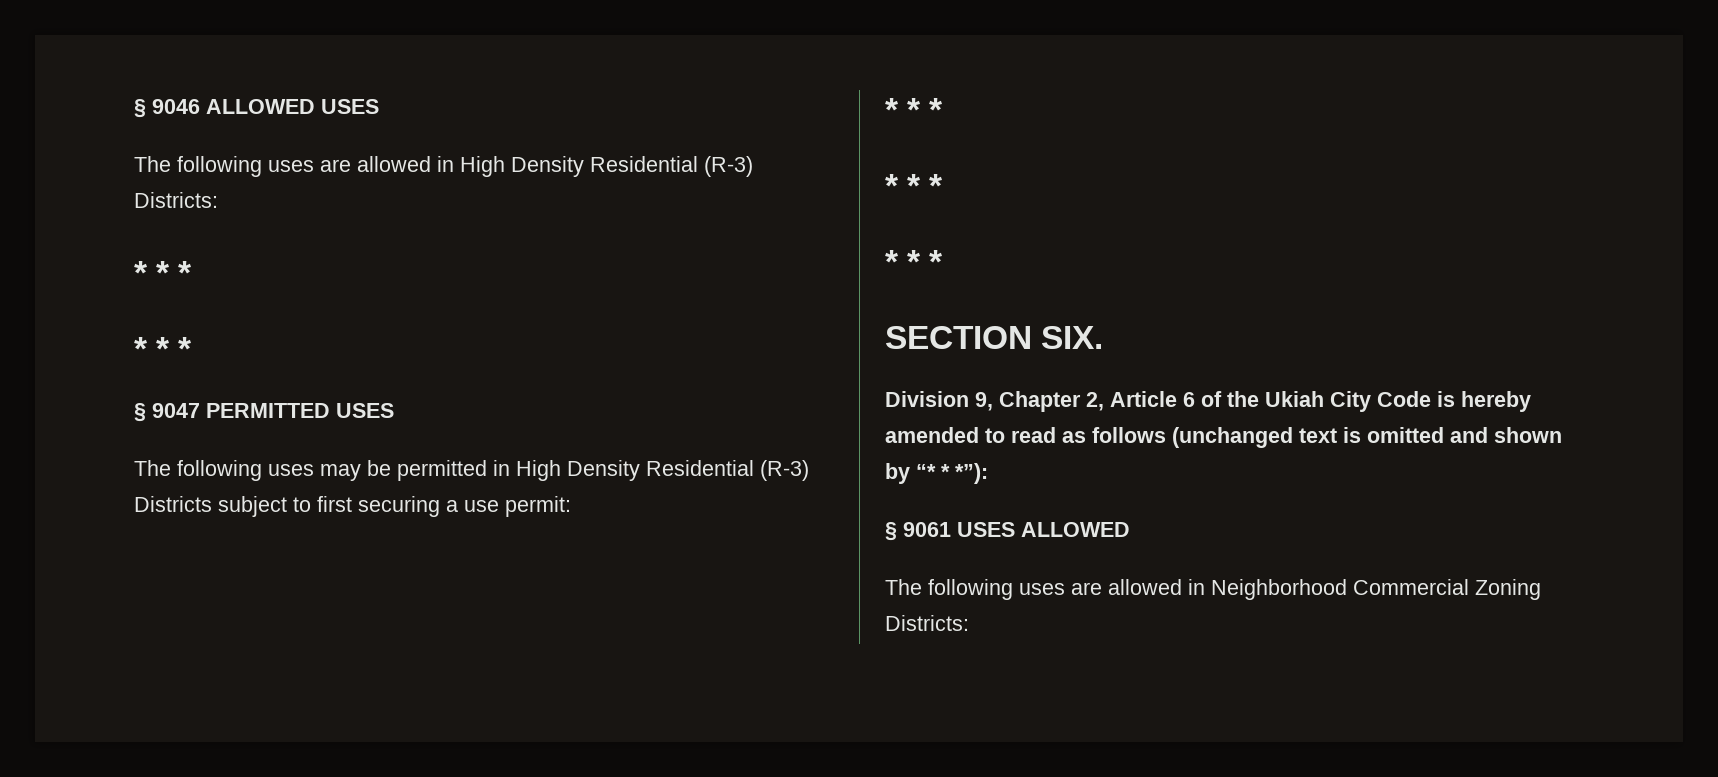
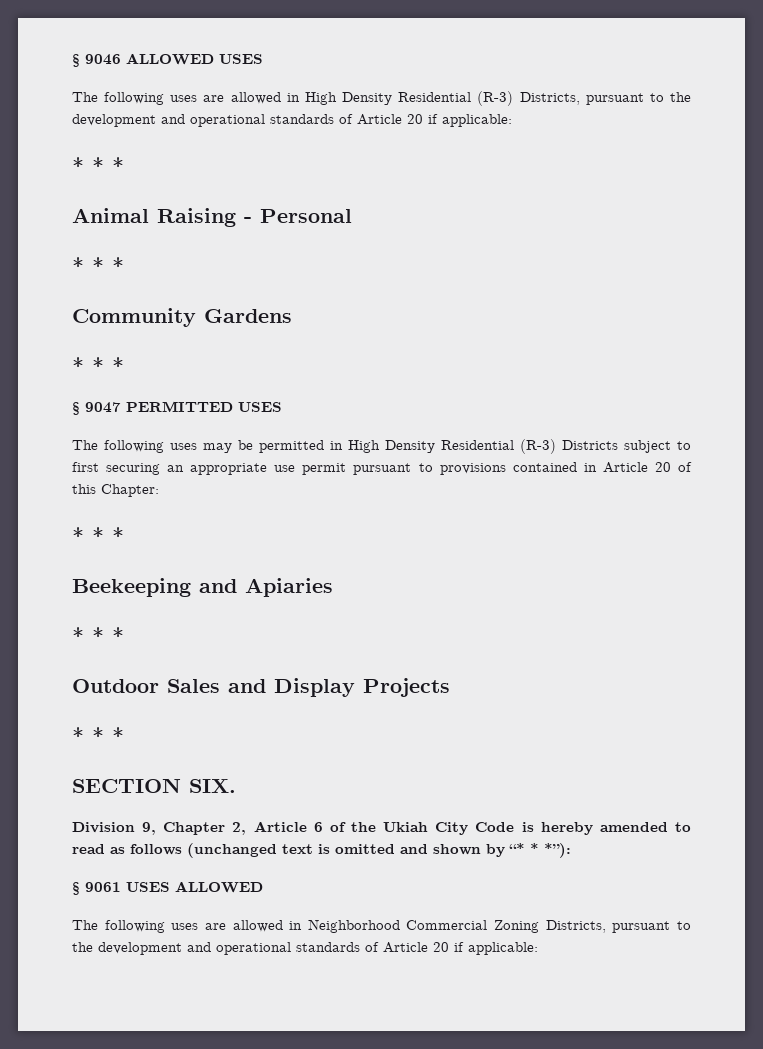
- The following uses are allowed in High Density Residential (R-3) Districts:
+ The following uses are allowed in High Density Residential (R-3) Districts, pursuant to the development and operational standards of Article 20 if applicable:
  * * *
+ Animal Raising - Personal
+ * * *
+ Community Gardens
- The following uses may be permitted in High Density Residential (R-3) Districts subject to first securing a use permit:
+ The following uses may be permitted in High Density Residential (R-3) Districts subject to first securing an appropriate use permit pursuant to provisions contained in Article 20 of this Chapter:
  * * *
+ Beekeeping and Apiaries
  * * *
+ Outdoor Sales and Display Projects
- The following uses are allowed in Neighborhood Commercial Zoning Districts:
+ The following uses are allowed in Neighborhood Commercial Zoning Districts, pursuant to the development and operational standards of Article 20 if applicable:

